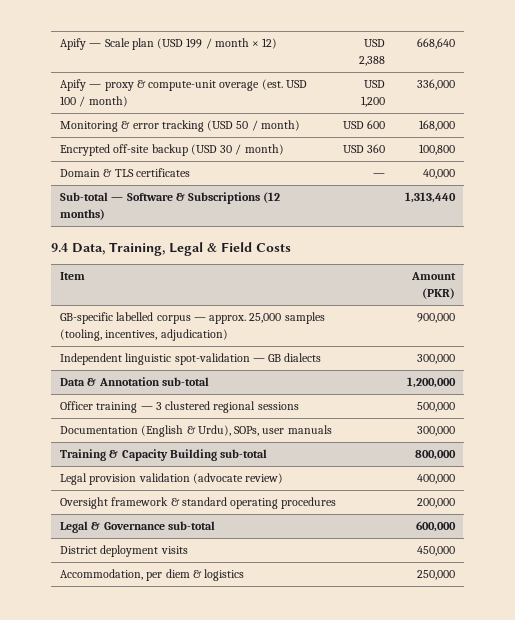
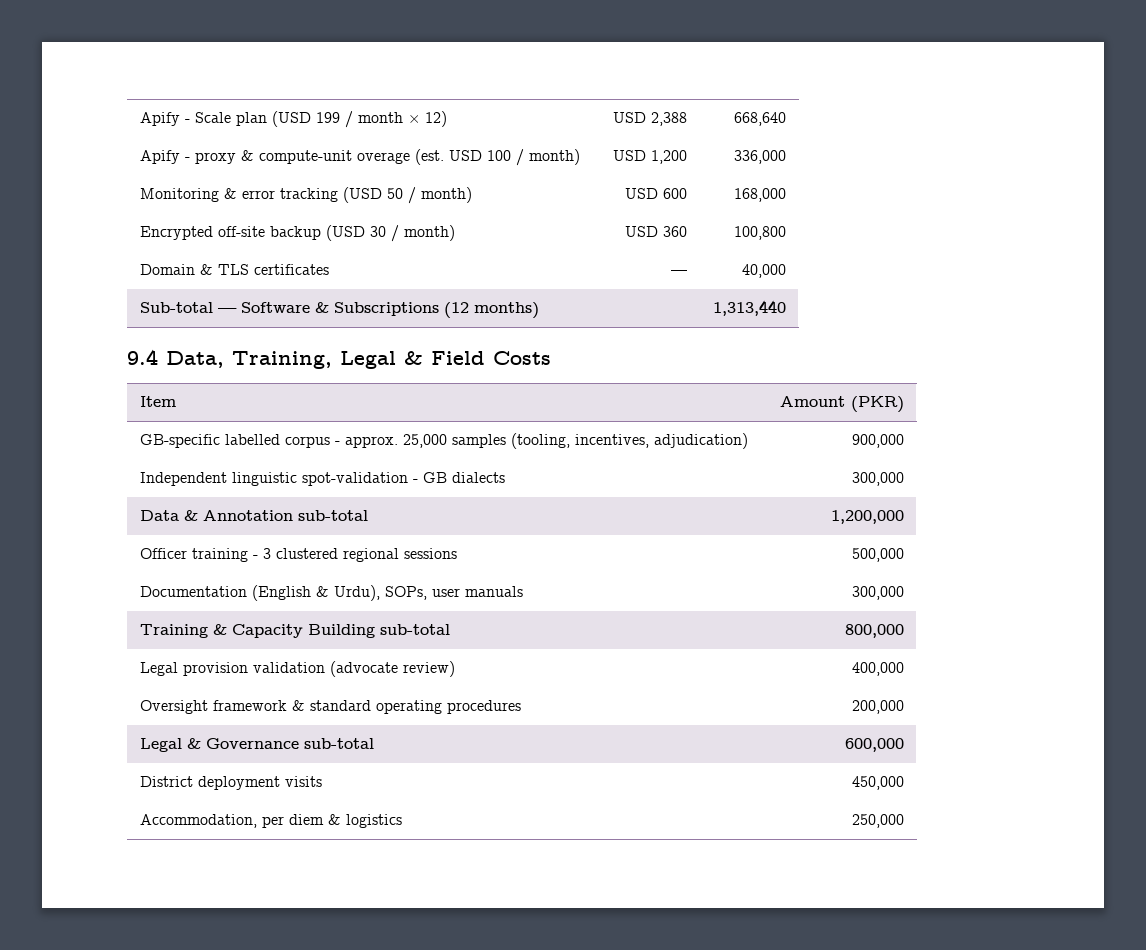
- Apify — Scale plan (USD 199 / month × 12) | USD 2,388 | 668,640
+ Apify - Scale plan (USD 199 / month × 12) | USD 2,388 | 668,640
- Apify — proxy & compute-unit overage (est. USD 100 / month) | USD 1,200 | 336,000
+ Apify - proxy & compute-unit overage (est. USD 100 / month) | USD 1,200 | 336,000
- GB-specific labelled corpus — approx. 25,000 samples (tooling, incentives, adjudication) | 900,000
+ GB-specific labelled corpus - approx. 25,000 samples (tooling, incentives, adjudication) | 900,000
- Independent linguistic spot-validation — GB dialects | 300,000
+ Independent linguistic spot-validation - GB dialects | 300,000
- Officer training — 3 clustered regional sessions | 500,000
+ Officer training - 3 clustered regional sessions | 500,000

